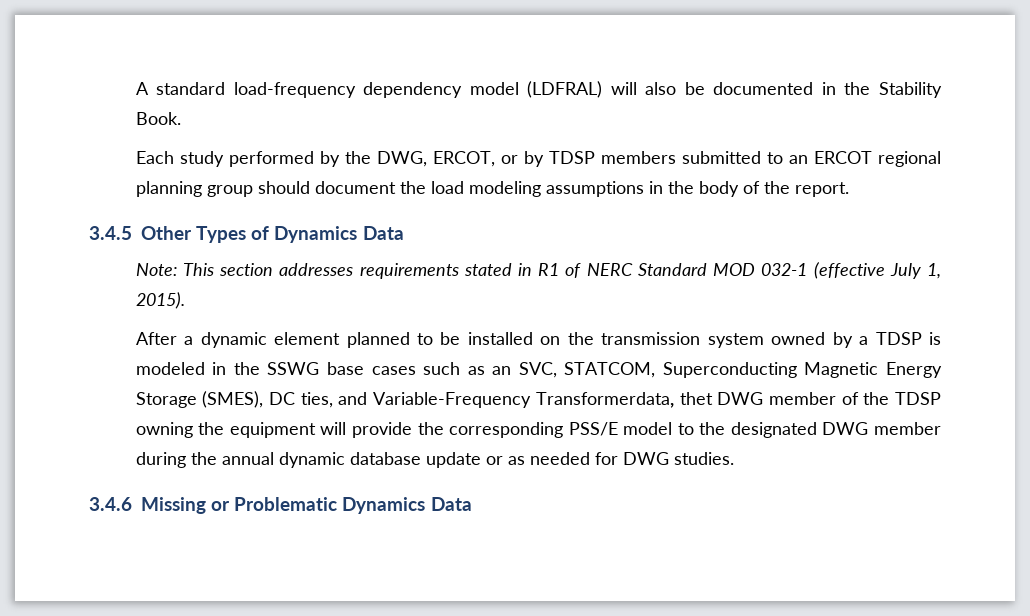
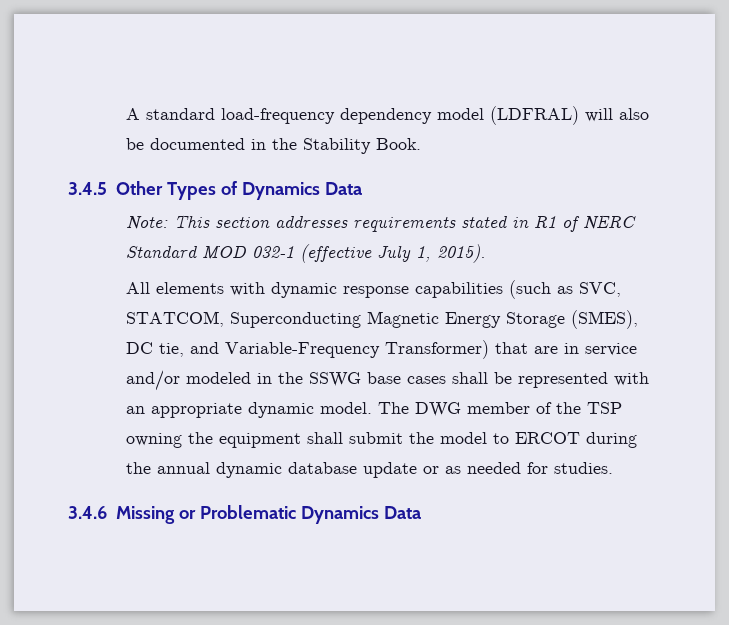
- Each study performed by the DWG, ERCOT, or by TDSP members submitted to an ERCOT regional planning group should document the load modeling assumptions in the body of the report.
- After a dynamic element planned to be installed on the transmission system owned by a TDSP is modeled in the SSWG base cases such as an SVC, STATCOM, Superconducting Magnetic Energy Storage (SMES), DC ties, and Variable-Frequency Transformerdata, thet DWG member of the TDSP owning the equipment will provide the corresponding PSS/E model to the designated DWG member during the annual dynamic database update or as needed for DWG studies.
+ All elements with dynamic response capabilities (such as SVC, STATCOM, Superconducting Magnetic Energy Storage (SMES), DC tie, and Variable-Frequency Transformer) that are in service and/or modeled in the SSWG base cases shall be represented with an appropriate dynamic model. The DWG member of the TSP owning the equipment shall submit the model to ERCOT during the annual dynamic database update or as needed for studies.

